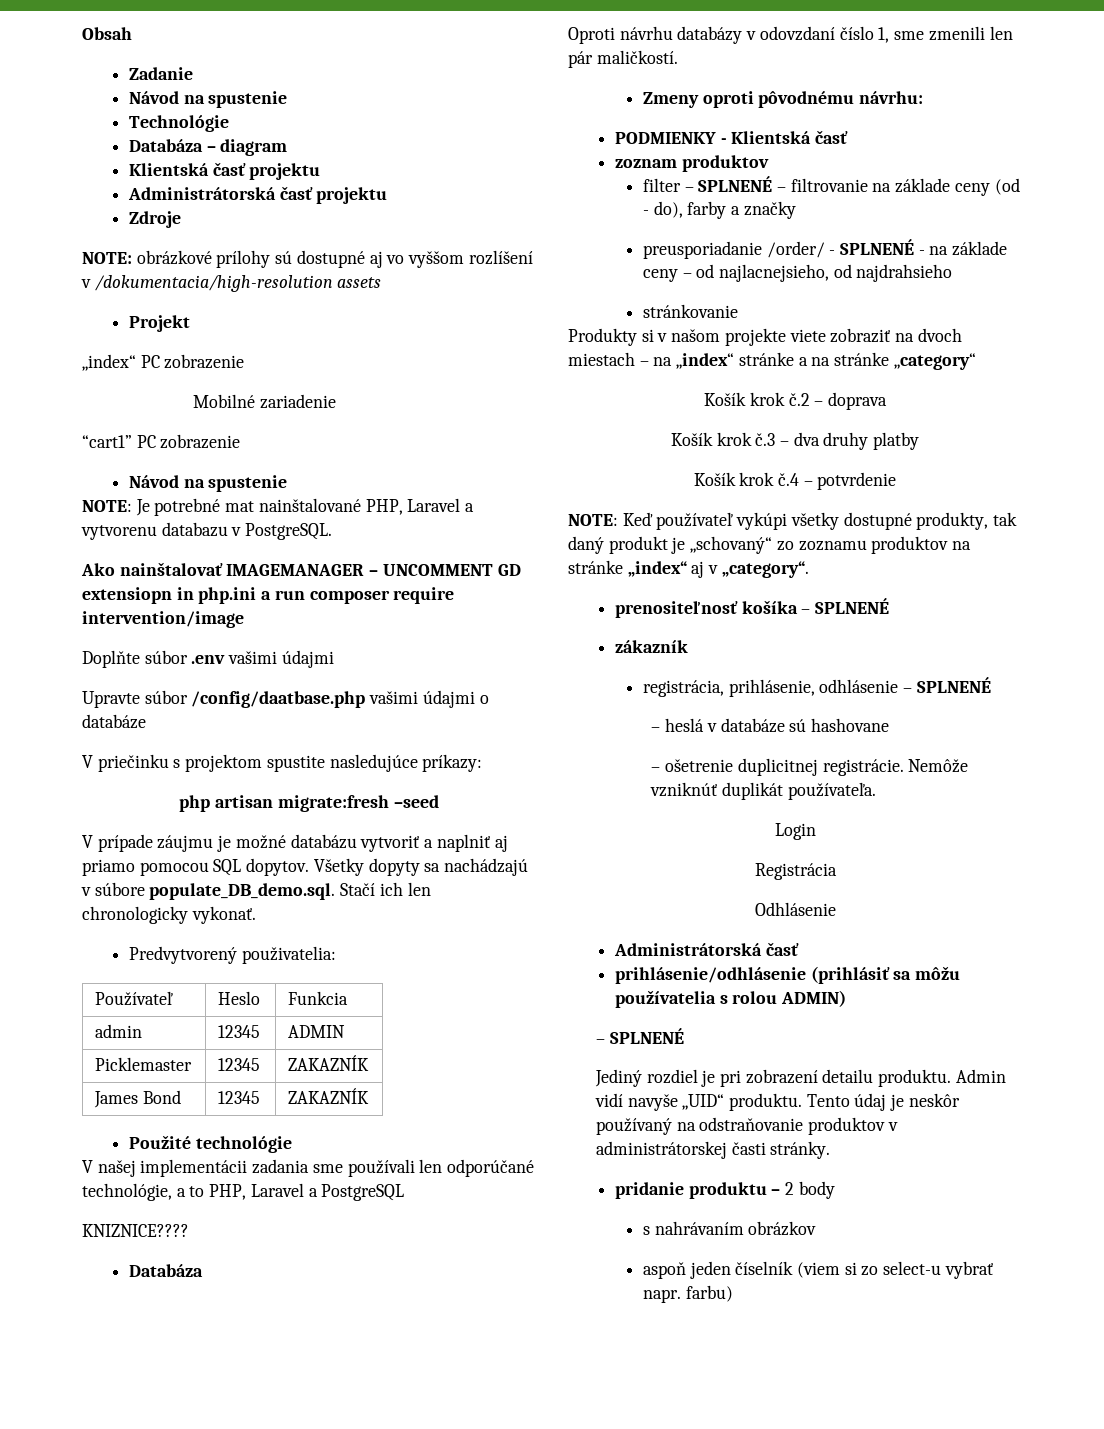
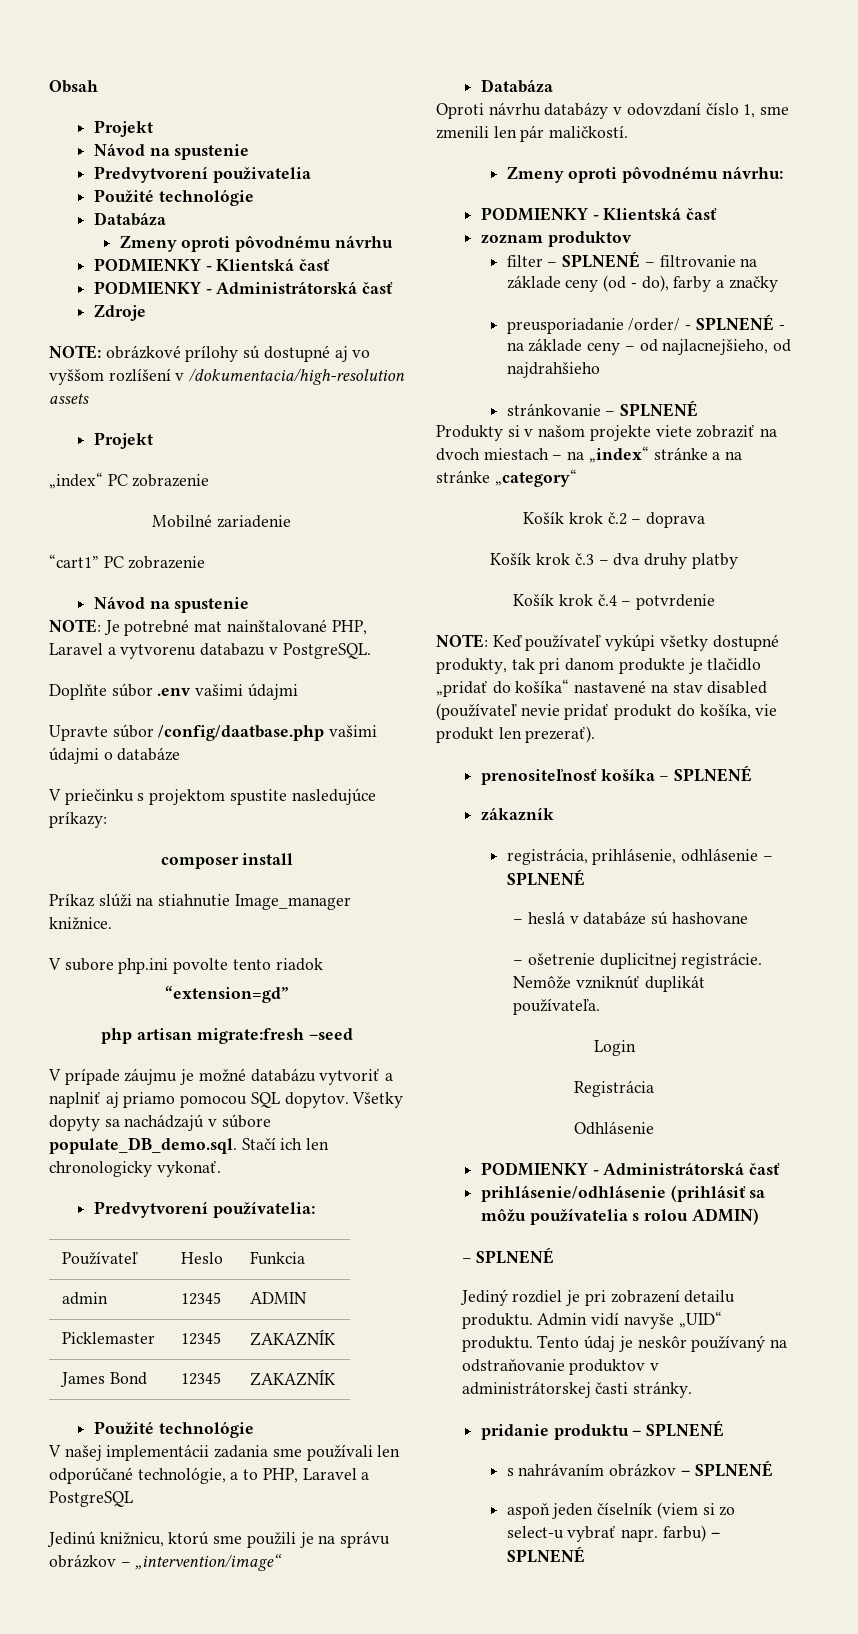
  Obsah
- Zadanie
+ Projekt
  Návod na spustenie
- Technológie
- Databáza – diagram
- Klientská časť projektu
- Administrátorská časť projektu
+ Predvytvorení použivatelia
+ Použité technológie
+ Databáza
+ Zmeny oproti pôvodnému návrhu
+ PODMIENKY - Klientská časť
+ PODMIENKY - Administrátorská časť
- Ako nainštalovať IMAGEMANAGER – UNCOMMENT GD extensiopn in php.ini a run composer require intervention/image
+ composer install
+ Príkaz slúži na stiahnutie Image_manager knižnice.
+ V subore php.ini povolte tento riadok
+ “extension=gd”
- Predvytvorený použivatelia:
+ Predvytvorení používatelia:
- KNIZNICE????
+ Jedinú knižnicu, ktorú sme použili je na správu obrázkov – „intervention/image“
- preusporiadanie /order/ - SPLNENÉ - na základe ceny – od najlacnejsieho, od najdrahsieho
+ preusporiadanie /order/ - SPLNENÉ - na základe ceny – od najlacnejšieho, od najdrahšieho
- stránkovanie
+ stránkovanie – SPLNENÉ
- NOTE: Keď používateľ vykúpi všetky dostupné produkty, tak daný produkt je „schovaný“ zo zoznamu produktov na stránke „index“ aj v „category“.
+ NOTE: Keď používateľ vykúpi všetky dostupné produkty, tak pri danom produkte je tlačidlo „pridať do košíka“ nastavené na stav disabled (používateľ nevie pridať produkt do košíka, vie produkt len prezerať).
  Odhlásenie
- Administrátorská časť
+ PODMIENKY - Administrátorská časť
- pridanie produktu – 2 body
+ pridanie produktu – SPLNENÉ
- s nahrávaním obrázkov
+ s nahrávaním obrázkov – SPLNENÉ
- aspoň jeden číselník (viem si zo select-u vybrať napr. farbu)
+ aspoň jeden číselník (viem si zo select-u vybrať napr. farbu) – SPLNENÉ

